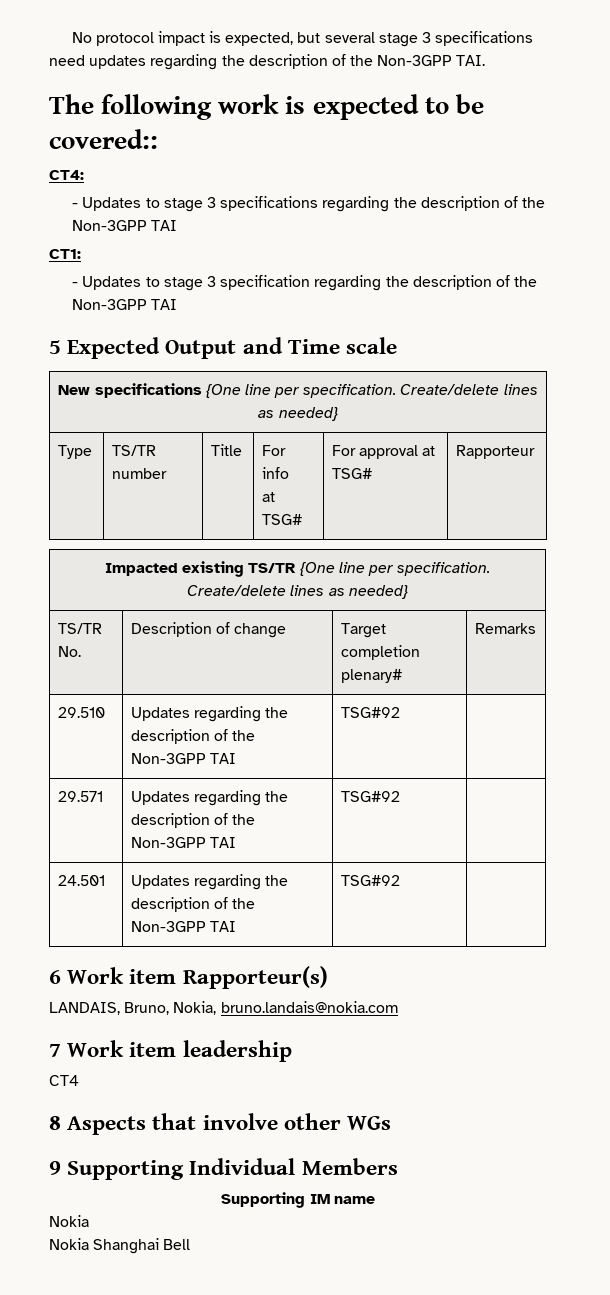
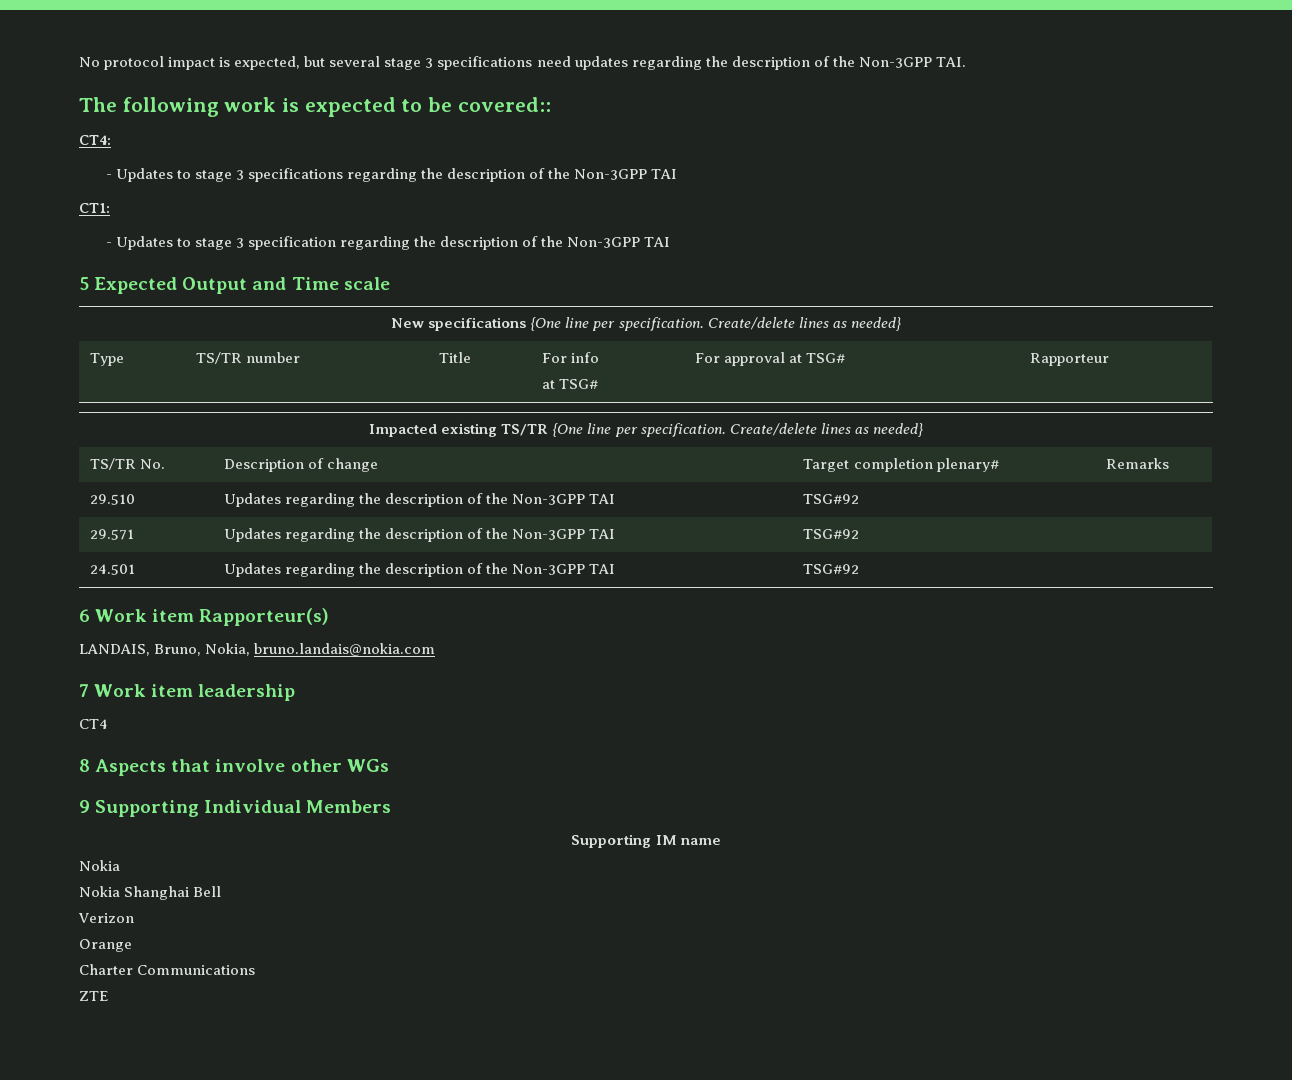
+ Verizon
+ Orange
+ Charter Communications
+ ZTE

